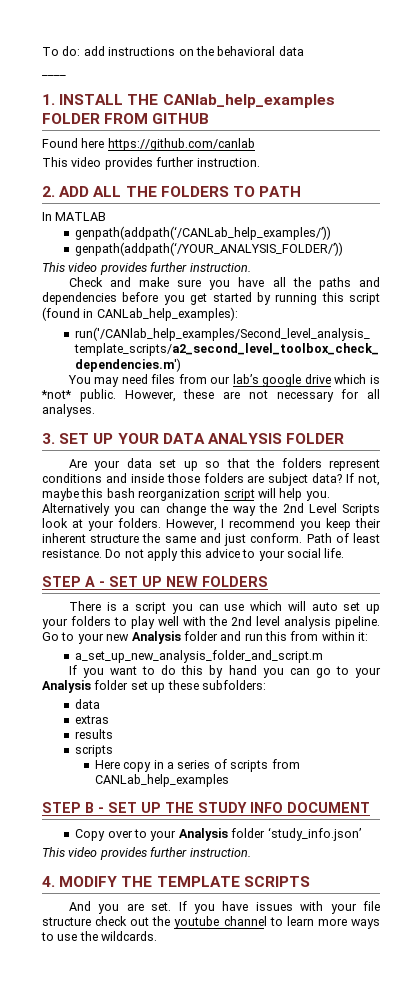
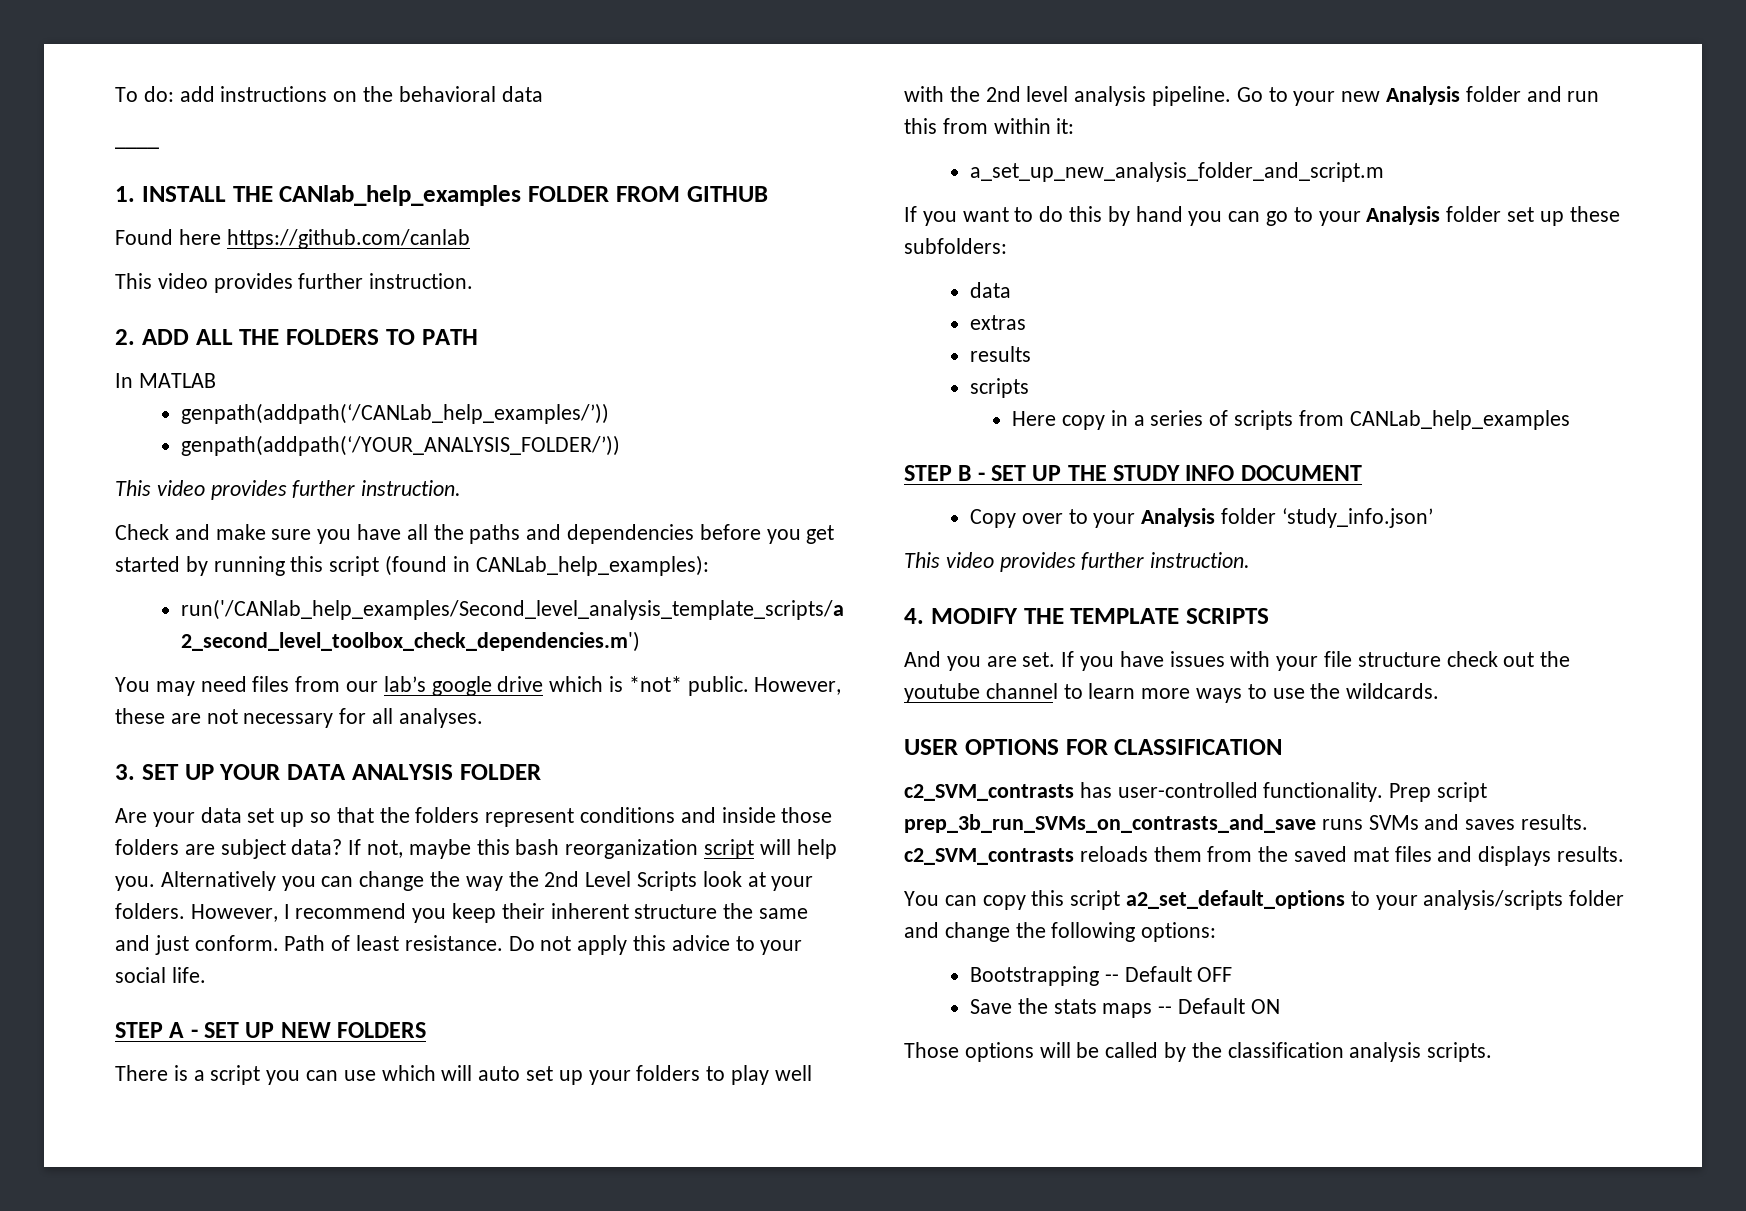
+ USER OPTIONS FOR CLASSIFICATION
+ c2_SVM_contrasts has user-controlled functionality. Prep script prep_3b_run_SVMs_on_contrasts_and_save runs SVMs and saves results. c2_SVM_contrasts reloads them from the saved mat files and displays results.
+ You can copy this script a2_set_default_options to your analysis/scripts folder and change the following options:
+ Bootstrapping -- Default OFF
+ Save the stats maps -- Default ON
+ Those options will be called by the classification analysis scripts.

